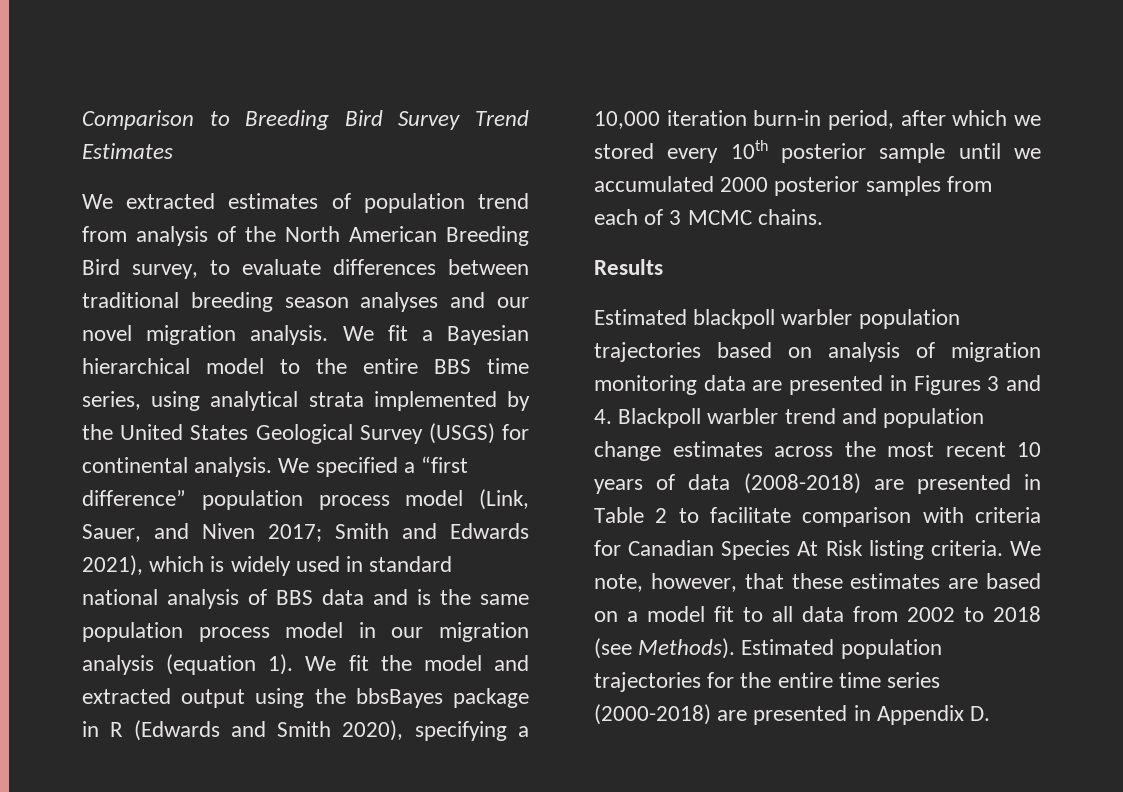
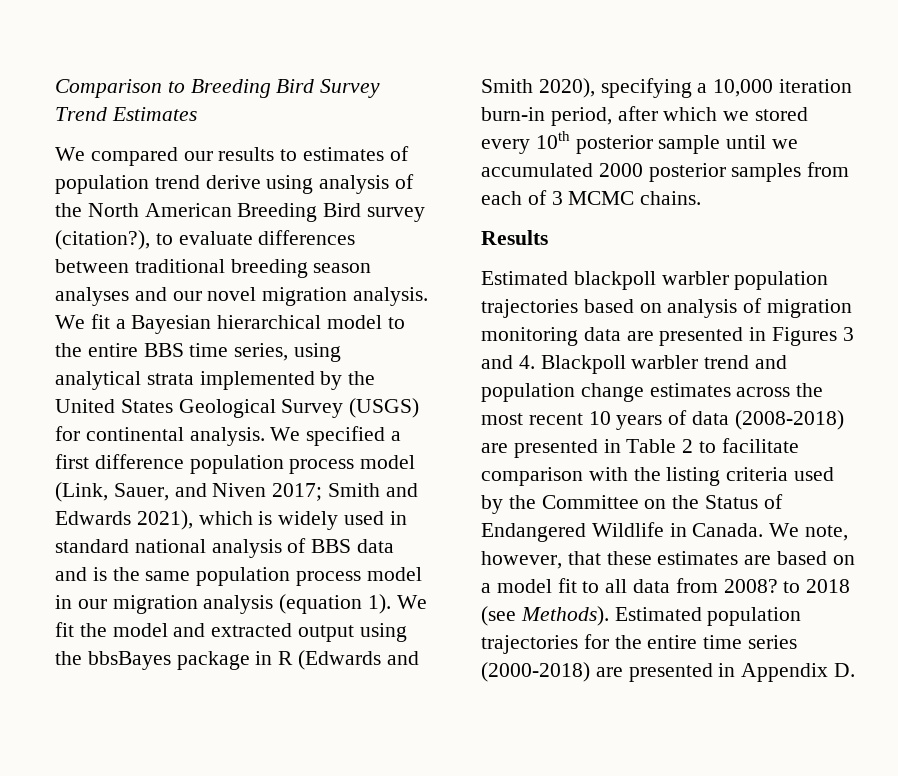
- We extracted estimates of population trend from analysis of the North American Breeding Bird survey, to evaluate differences between traditional breeding season analyses and our novel migration analysis.
+ We compared our results to estimates of population trend derive using analysis of the North American Breeding Bird survey (citation?), to evaluate differences between traditional breeding season analyses and our novel migration analysis.
- We specified a “first difference” population process model (Link, Sauer, and Niven 2017; Smith and Edwards 2021), which is widely used in standard national analysis of BBS data and is the same population process model in our migration analysis (equation 1).
+ We specified a first difference population process model (Link, Sauer, and Niven 2017; Smith and Edwards 2021), which is widely used in standard national analysis of BBS data and is the same population process model in our migration analysis (equation 1).
- Estimated blackpoll warbler population trajectories based on analysis of migration monitoring data are presented in Figures 3 and 4. Blackpoll warbler trend and population change estimates across the most recent 10 years of data (2008-2018) are presented in Table 2 to facilitate comparison with criteria for Canadian Species At Risk listing criteria.
+ Estimated blackpoll warbler population trajectories based on analysis of migration monitoring data are presented in Figures 3 and 4. Blackpoll warbler trend and population change estimates across the most recent 10 years of data (2008-2018) are presented in Table 2 to facilitate comparison with the listing criteria used by the Committee on the Status of Endangered Wildlife in Canada.
- We note, however, that these estimates are based on a model fit to all data from 2002 to 2018 (see Methods).
+ We note, however, that these estimates are based on a model fit to all data from 2008? to 2018 (see Methods).

